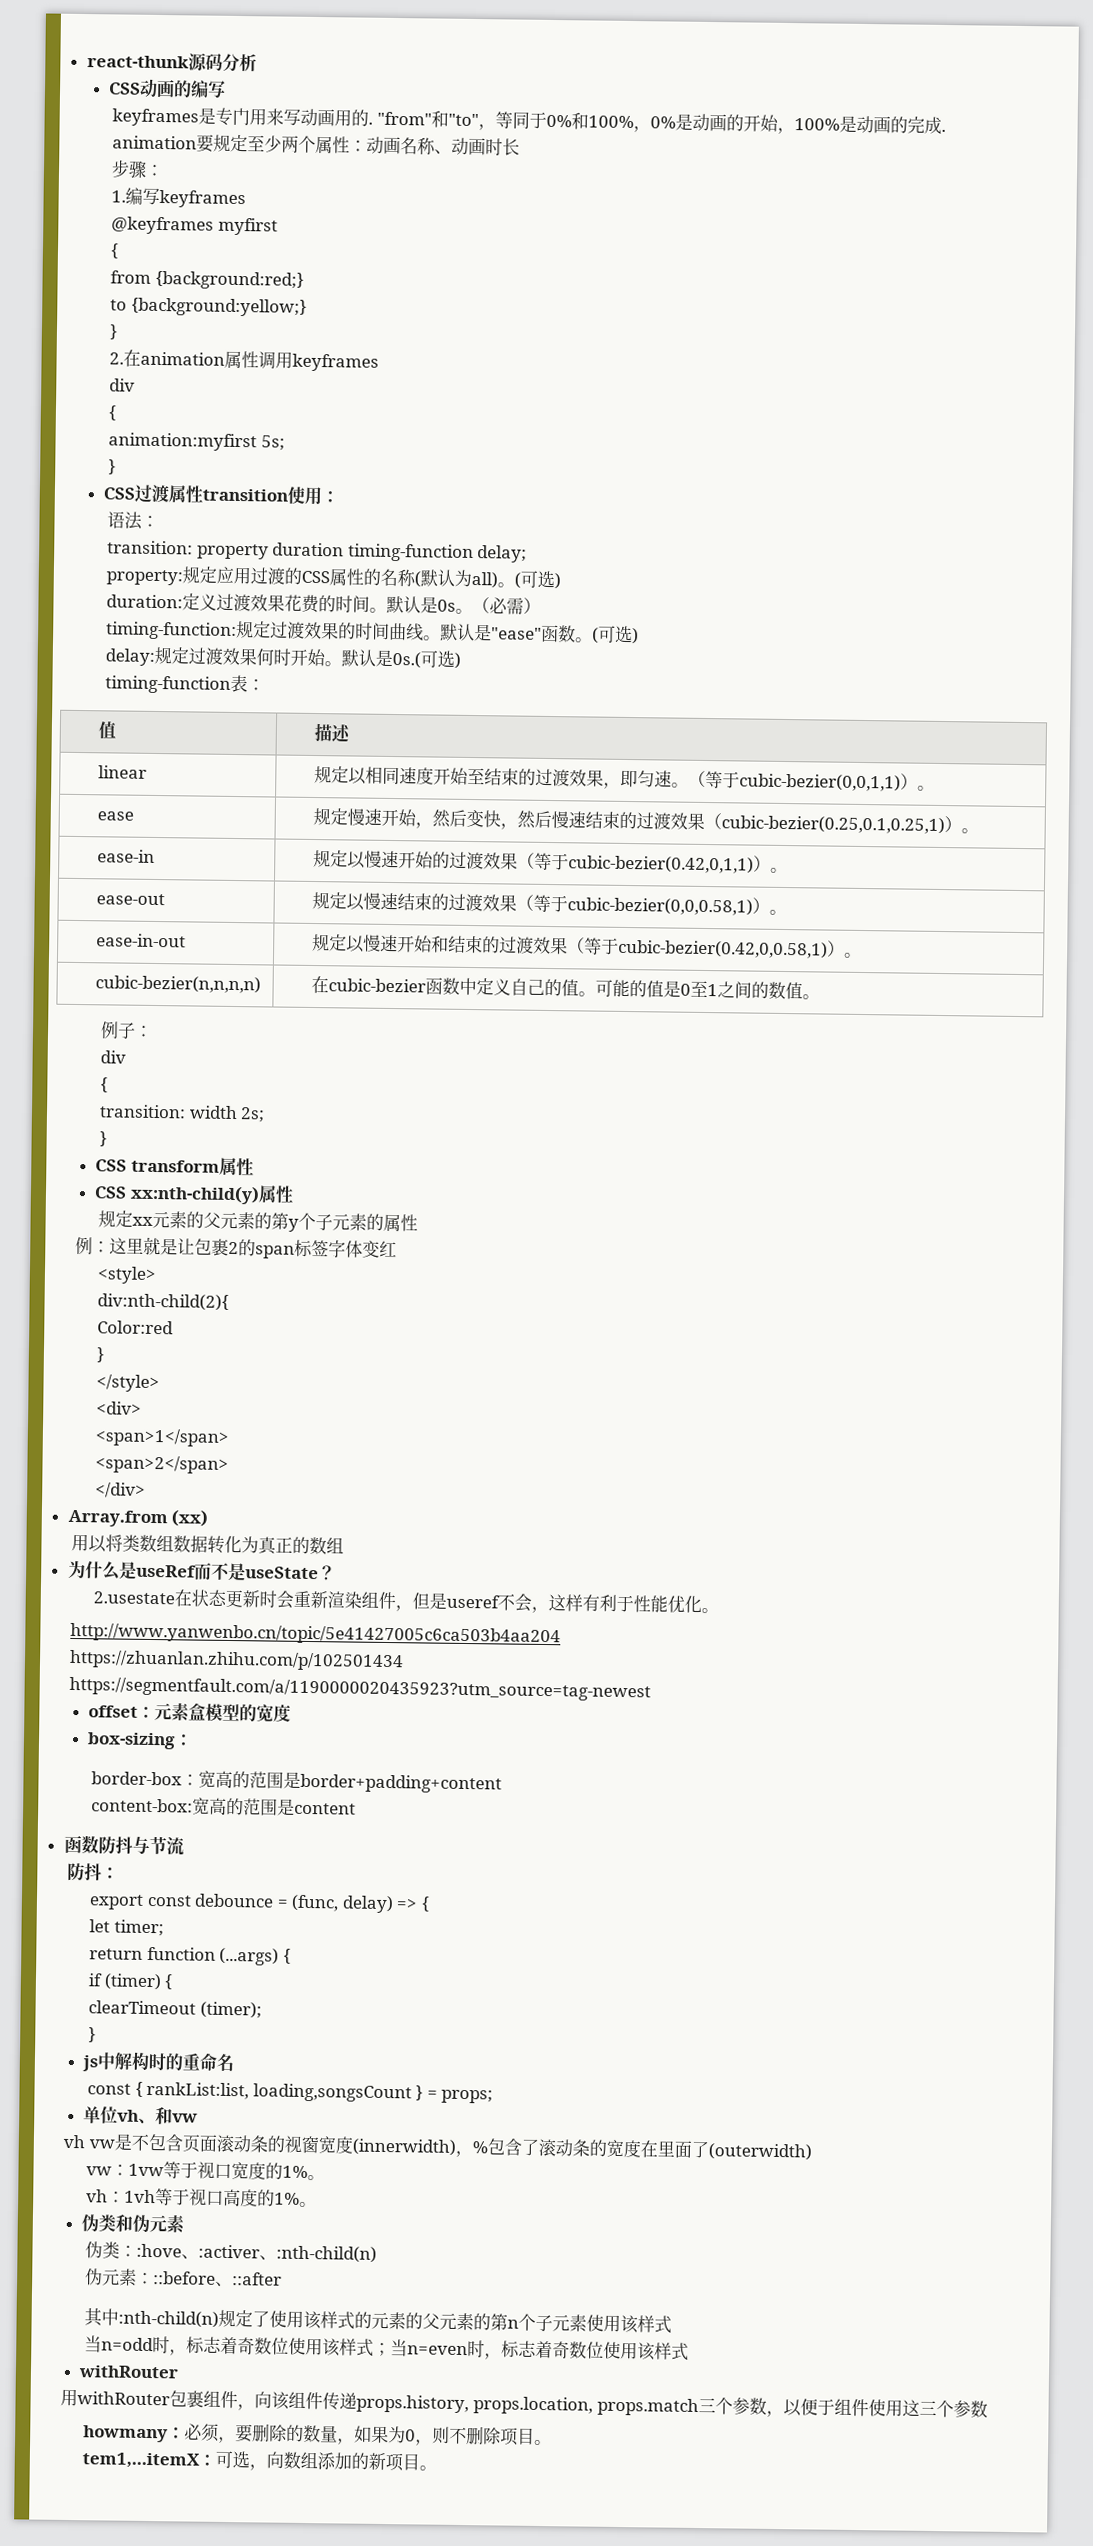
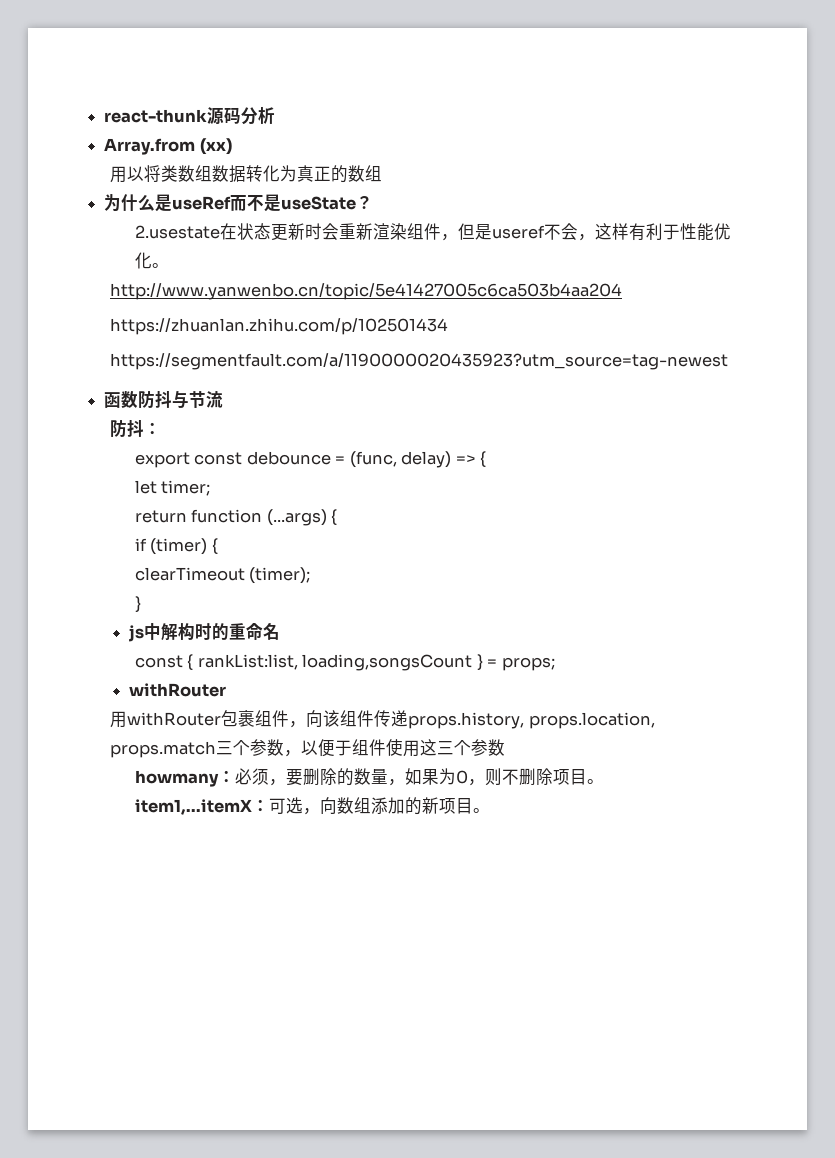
- CSS动画的编写
- keyframes是专门用来写动画用的. "from"和"to"，等同于0%和100%，0%是动画的开始，100%是动画的完成.
- animation要规定至少两个属性：动画名称、动画时长
- 步骤：
- 1.编写keyframes
- @keyframes myfirst
- {
- from {background:red;}
- to {background:yellow;}
- }
- 2.在animation属性调用keyframes
- div
- {
- animation:myfirst 5s;
- }
- CSS过渡属性transition使用：
- 语法：
- transition: property duration timing-function delay;
- property:规定应用过渡的CSS属性的名称(默认为all)。(可选)
- duration:定义过渡效果花费的时间。默认是0s。（必需）
- timing-function:规定过渡效果的时间曲线。默认是"ease"函数。(可选)
- delay:规定过渡效果何时开始。默认是0s.(可选)
- timing-function表：
- 值 | 描述
- linear | 规定以相同速度开始至结束的过渡效果，即匀速。（等于cubic-bezier(0,0,1,1)）。
- ease | 规定慢速开始，然后变快，然后慢速结束的过渡效果（cubic-bezier(0.25,0.1,0.25,1)）。
- ease-in | 规定以慢速开始的过渡效果（等于cubic-bezier(0.42,0,1,1)）。
- ease-out | 规定以慢速结束的过渡效果（等于cubic-bezier(0,0,0.58,1)）。
- ease-in-out | 规定以慢速开始和结束的过渡效果（等于cubic-bezier(0.42,0,0.58,1)）。
- cubic-bezier(n,n,n,n) | 在cubic-bezier函数中定义自己的值。可能的值是0至1之间的数值。
- 例子：
- div
- {
- transition: width 2s;
- }
- CSS transform属性
- CSS xx:nth-child(y)属性
- 规定xx元素的父元素的第y个子元素的属性
- 例：这里就是让包裹2的span标签字体变红
- <style>
- div:nth-child(2){
- Color:red
- }
- </style>
- <div>
- <span>1</span>
- <span>2</span>
- </div>
- offset：元素盒模型的宽度
- box-sizing：
- border-box：宽高的范围是border+padding+content
- content-box:宽高的范围是content
- 单位vh、和vw
- vh vw是不包含页面滚动条的视窗宽度(innerwidth)，%包含了滚动条的宽度在里面了(outerwidth)
- vw：1vw等于视口宽度的1%。
- vh：1vh等于视口高度的1%。
- 伪类和伪元素
- 伪类：:hove、:activer、:nth-child(n)
- 伪元素：::before、::after
- 其中:nth-child(n)规定了使用该样式的元素的父元素的第n个子元素使用该样式
- 当n=odd时，标志着奇数位使用该样式；当n=even时，标志着奇数位使用该样式
- tem1,...itemX：可选，向数组添加的新项目。
+ item1,...itemX：可选，向数组添加的新项目。

